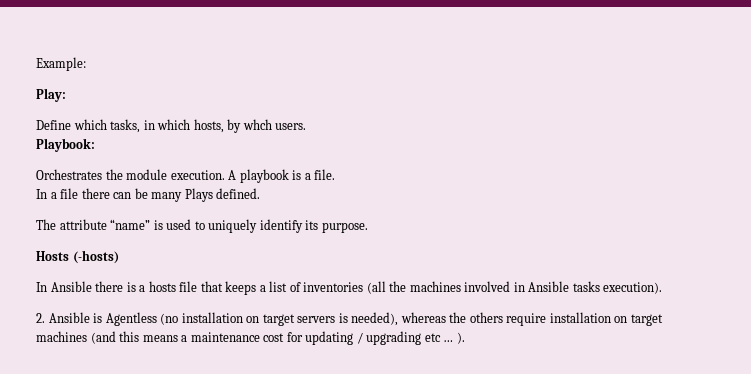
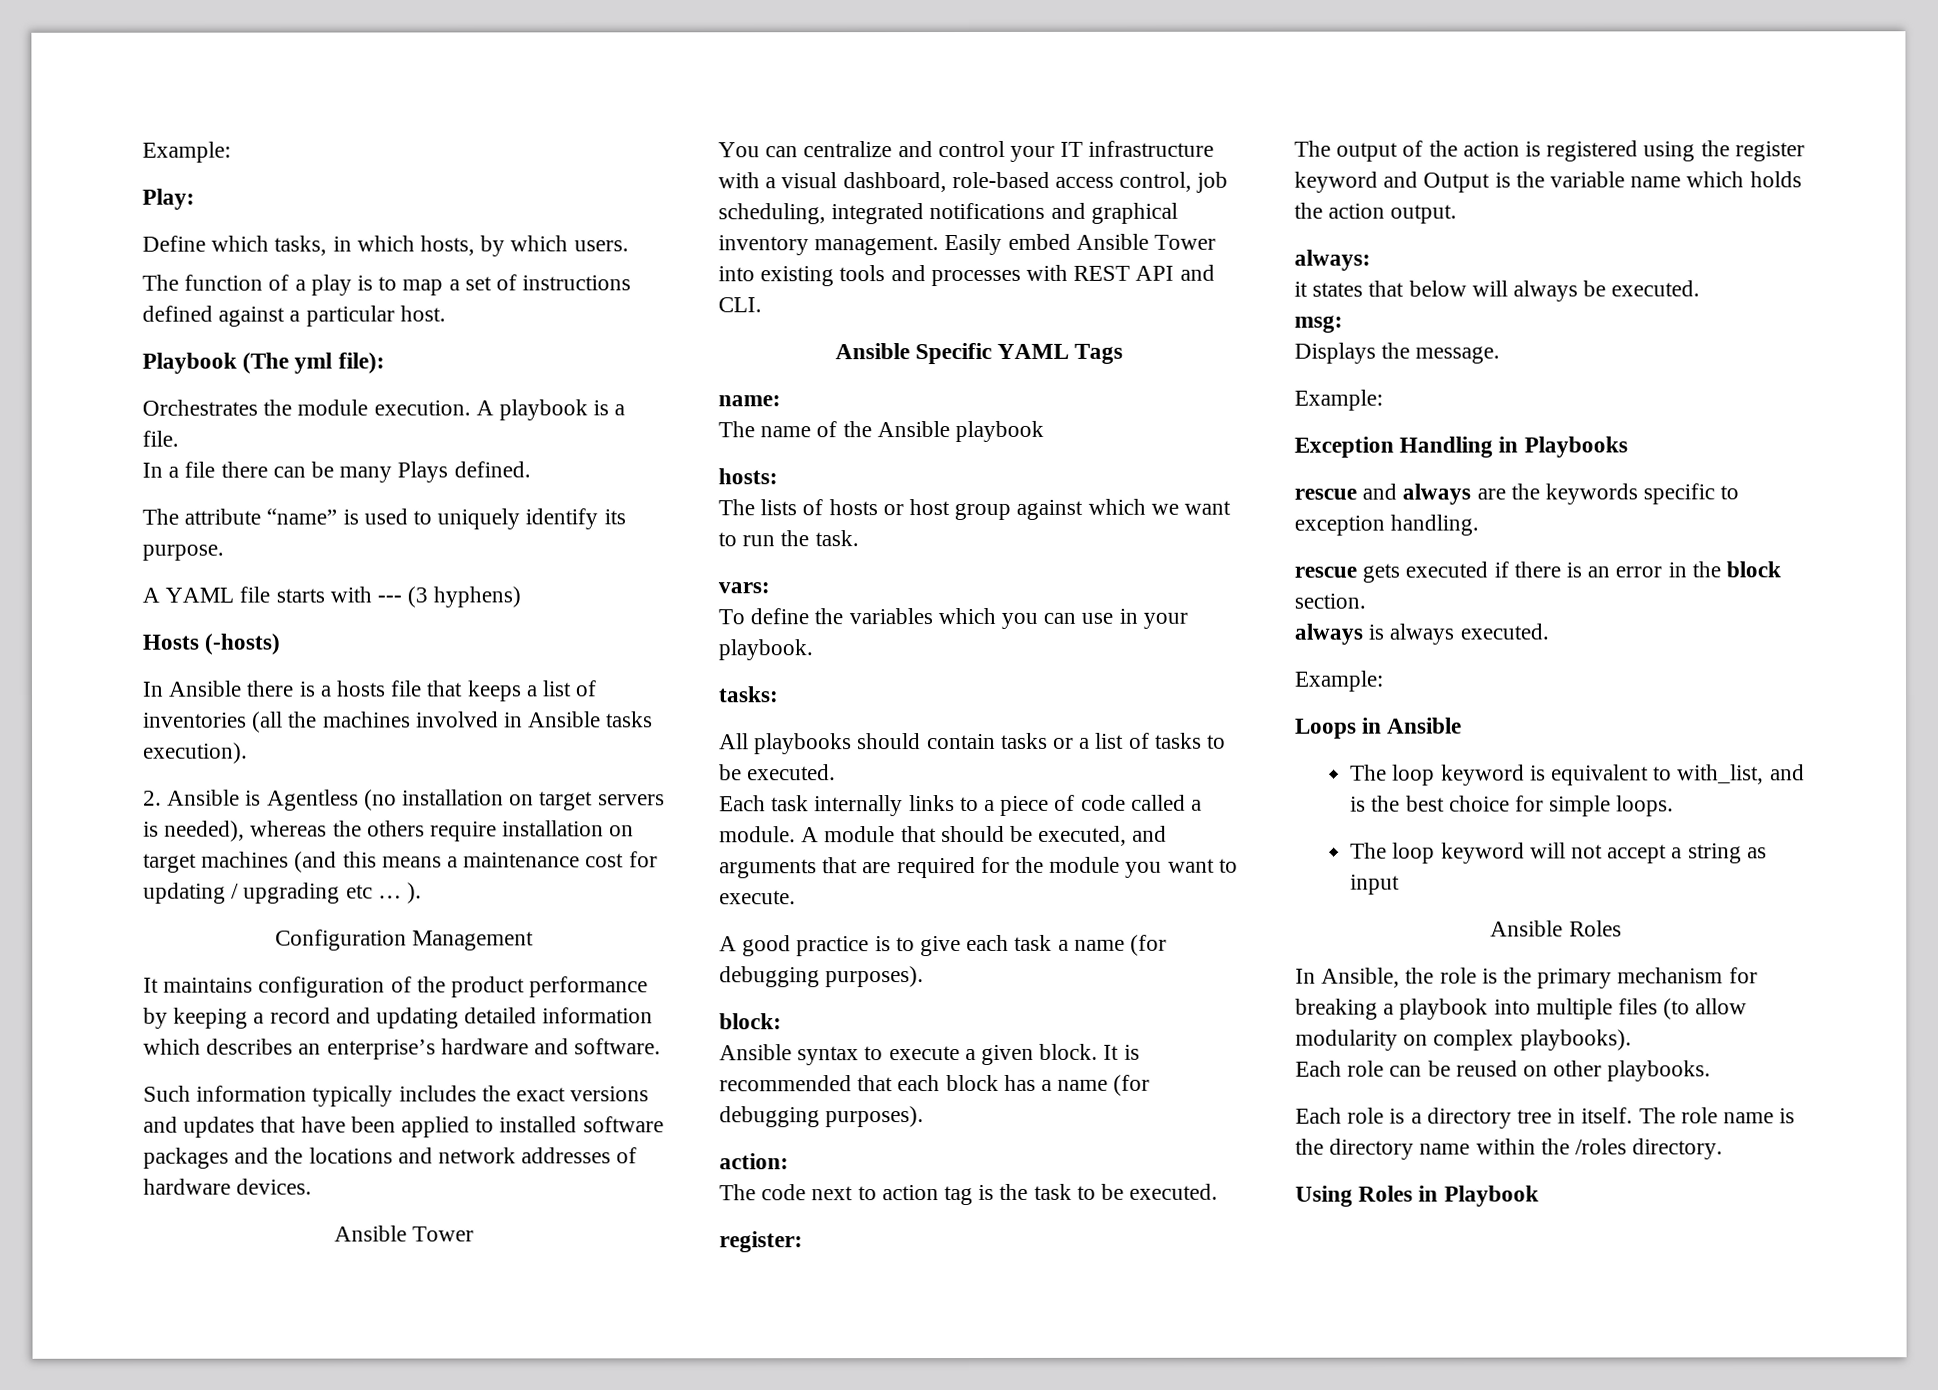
- Define which tasks, in which hosts, by whch users.
+ Define which tasks, in which hosts, by which users.
- Playbook:
+ The function of a play is to map a set of instructions defined against a particular host.
+ Playbook (The yml file):
+ A YAML file starts with --- (3 hyphens)
+ Configuration Management
+ It maintains configuration of the product performance by keeping a record and updating detailed information which describes an enterprise’s hardware and software.
+ Such information typically includes the exact versions and updates that have been applied to installed software packages and the locations and network addresses of hardware devices.
+ Ansible Tower
+ You can centralize and control your IT infrastructure with a visual dashboard, role-based access control, job scheduling, integrated notifications and graphical inventory management. Easily embed Ansible Tower into existing tools and processes with REST API and CLI.
+ Ansible Specific YAML Tags
+ name:
+ The name of the Ansible playbook
+ hosts:
+ The lists of hosts or host group against which we want to run the task.
+ vars:
+ To define the variables which you can use in your playbook.
+ tasks:
+ All playbooks should contain tasks or a list of tasks to be executed.
+ Each task internally links to a piece of code called a module. A module that should be executed, and arguments that are required for the module you want to execute.
+ A good practice is to give each task a name (for debugging purposes).
+ block:
+ Ansible syntax to execute a given block. It is recommended that each block has a name (for debugging purposes).
+ action:
+ The code next to action tag is the task to be executed.
+ register:
+ The output of the action is registered using the register keyword and Output is the variable name which holds the action output.
+ always:
+ it states that below will always be executed.
+ msg:
+ Displays the message.
+ Example:
+ Exception Handling in Playbooks
+ rescue and always are the keywords specific to exception handling.
+ rescue gets executed if there is an error in the block section.
+ always is always executed.
+ Example:
+ Loops in Ansible
+ The loop keyword is equivalent to with_list, and is the best choice for simple loops.
+ The loop keyword will not accept a string as input
+ Ansible Roles
+ In Ansible, the role is the primary mechanism for breaking a playbook into multiple files (to allow modularity on complex playbooks).
+ Each role can be reused on other playbooks.
+ Each role is a directory tree in itself. The role name is the directory name within the /roles directory.
+ Using Roles in Playbook

